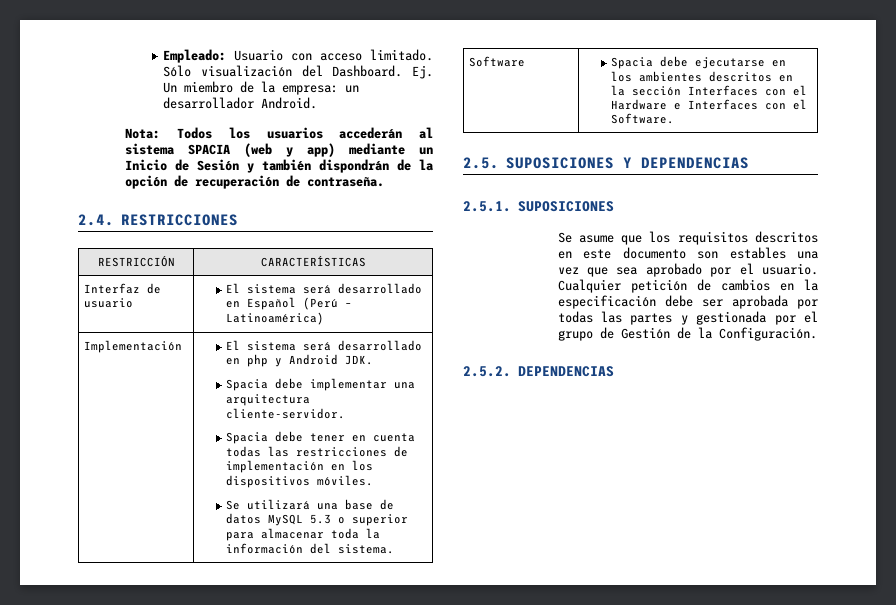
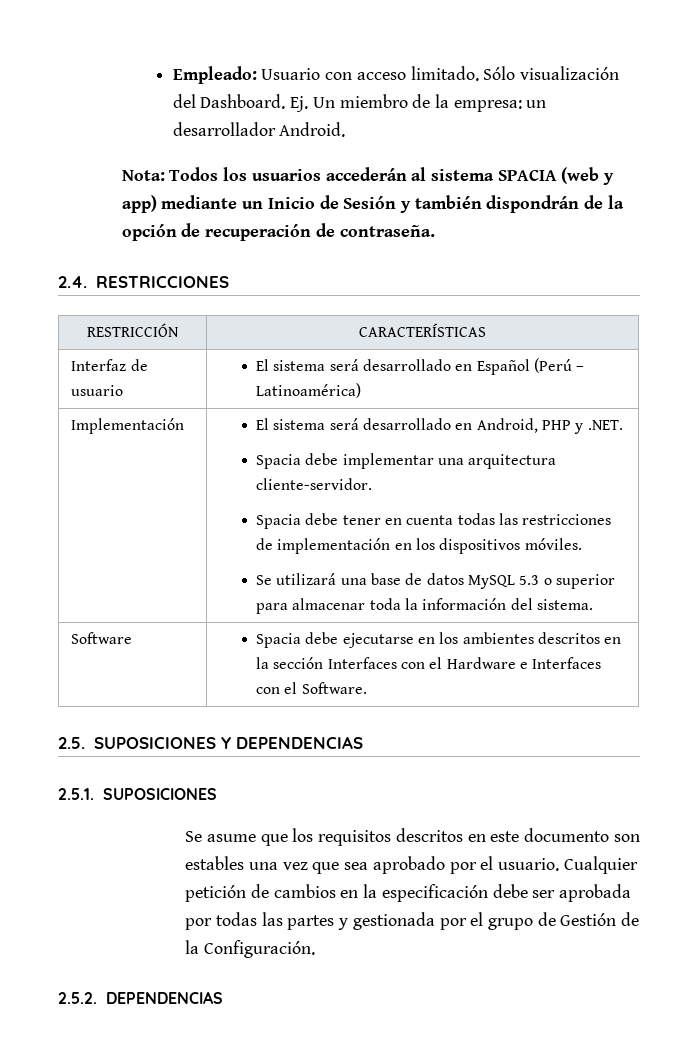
- El sistema será desarrollado en php y Android JDK.
+ El sistema será desarrollado en Android, PHP y .NET.

